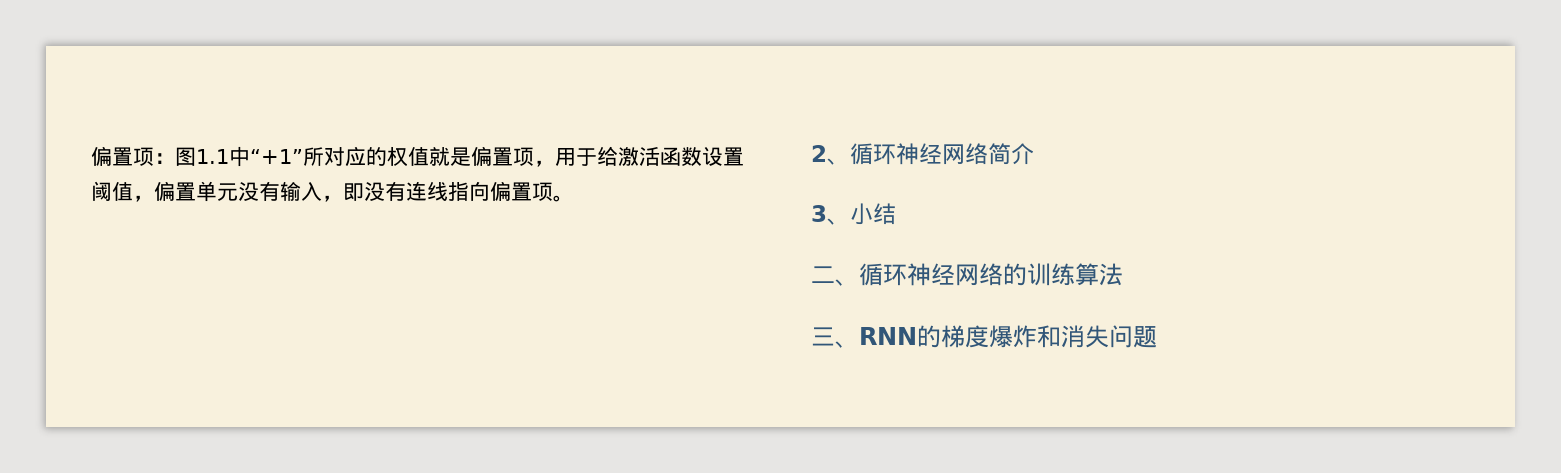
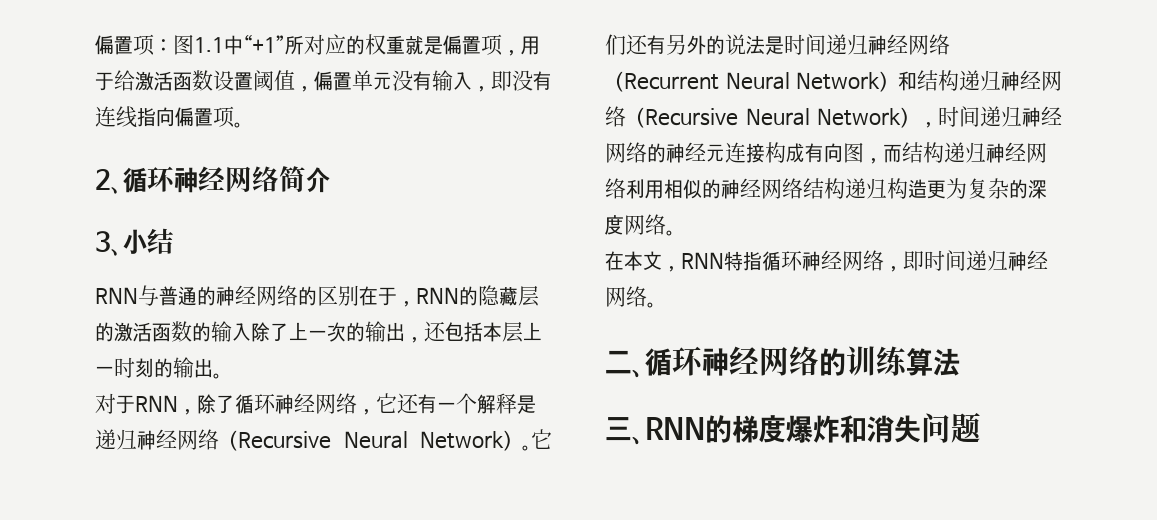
- 偏置项：图1.1中“+1”所对应的权值就是偏置项，用于给激活函数设置阈值，偏置单元没有输入，即没有连线指向偏置项。
+ 偏置项：图1.1中“+1”所对应的权重就是偏置项，用于给激活函数设置阈值，偏置单元没有输入，即没有连线指向偏置项。
+ RNN与普通的神经网络的区别在于，RNN的隐藏层的激活函数的输入除了上一次的输出，还包括本层上一时刻的输出。
+ 对于RNN，除了循环神经网络，它还有一个解释是递归神经网络（Recursive Neural Network）。它们还有另外的说法是时间递归神经网络（Recurrent Neural Network）和结构递归神经网络（Recursive Neural Network），时间递归神经网络的神经元连接构成有向图，而结构递归神经网络利用相似的神经网络结构递归构造更为复杂的深度网络。
+ 在本文，RNN特指循环神经网络，即时间递归神经网络。

